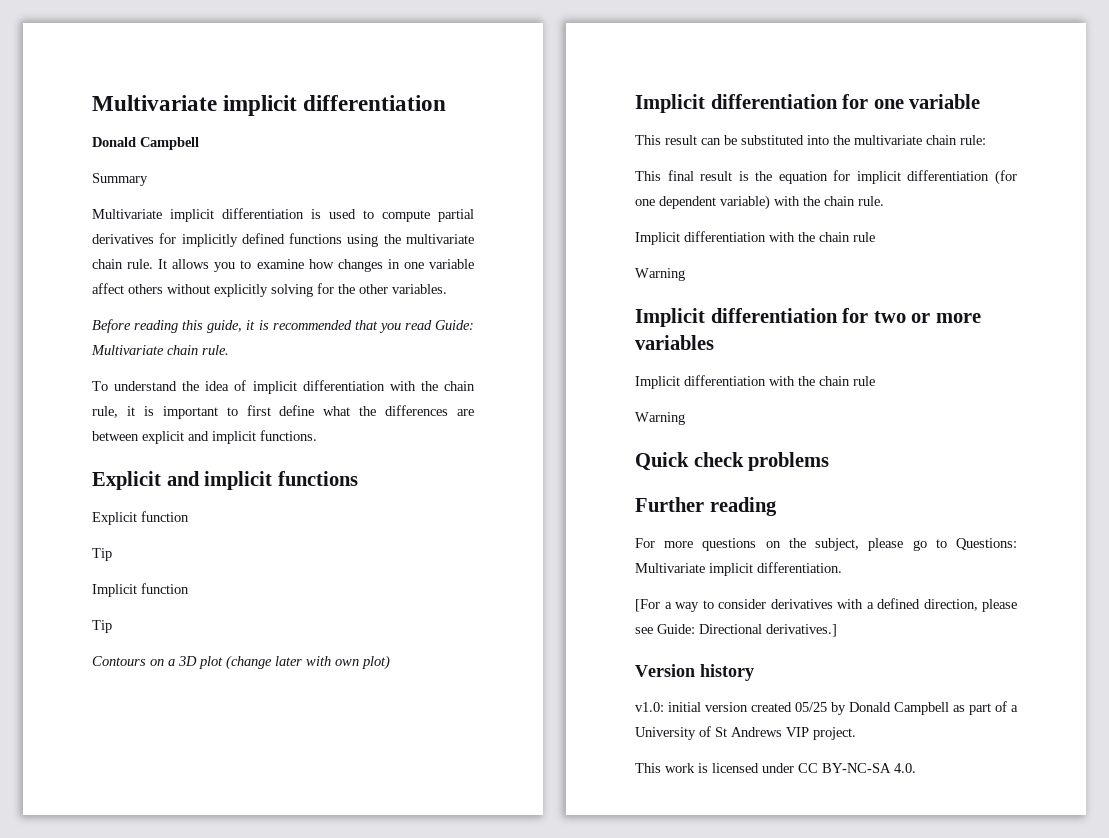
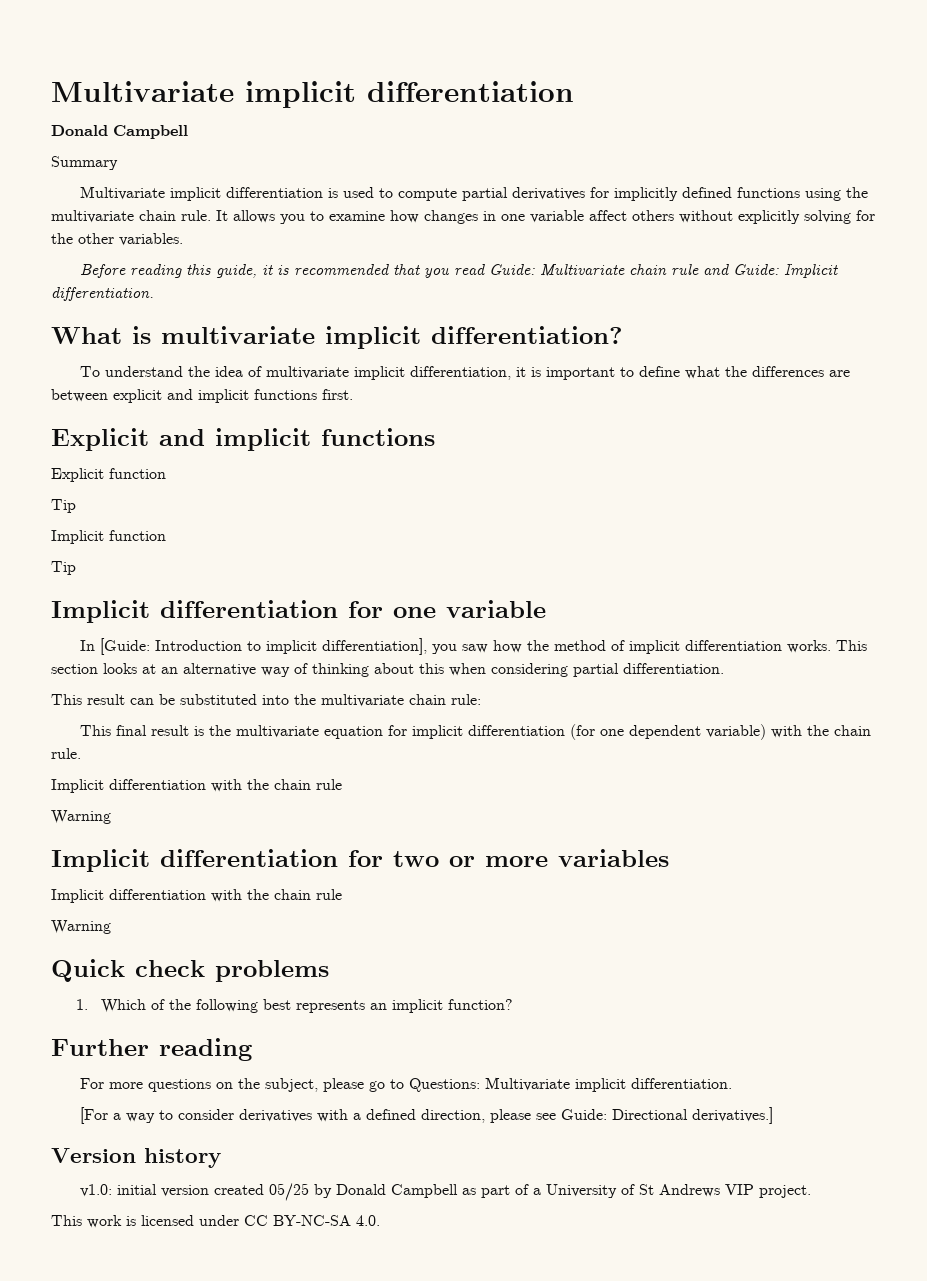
- Before reading this guide, it is recommended that you read Guide: Multivariate chain rule.
+ Before reading this guide, it is recommended that you read Guide: Multivariate chain rule and Guide: Implicit differentiation.
+ What is multivariate implicit differentiation?
- To understand the idea of implicit differentiation with the chain rule, it is important to first define what the differences are between explicit and implicit functions.
+ To understand the idea of multivariate implicit differentiation, it is important to define what the differences are between explicit and implicit functions first.
- Contours on a 3D plot (change later with own plot)
+ In [Guide: Introduction to implicit differentiation], you saw how the method of implicit differentiation works. This section looks at an alternative way of thinking about this when considering partial differentiation.
- This final result is the equation for implicit differentiation (for one dependent variable) with the chain rule.
+ This final result is the multivariate equation for implicit differentiation (for one dependent variable) with the chain rule.
+ 1. Which of the following best represents an implicit function?

